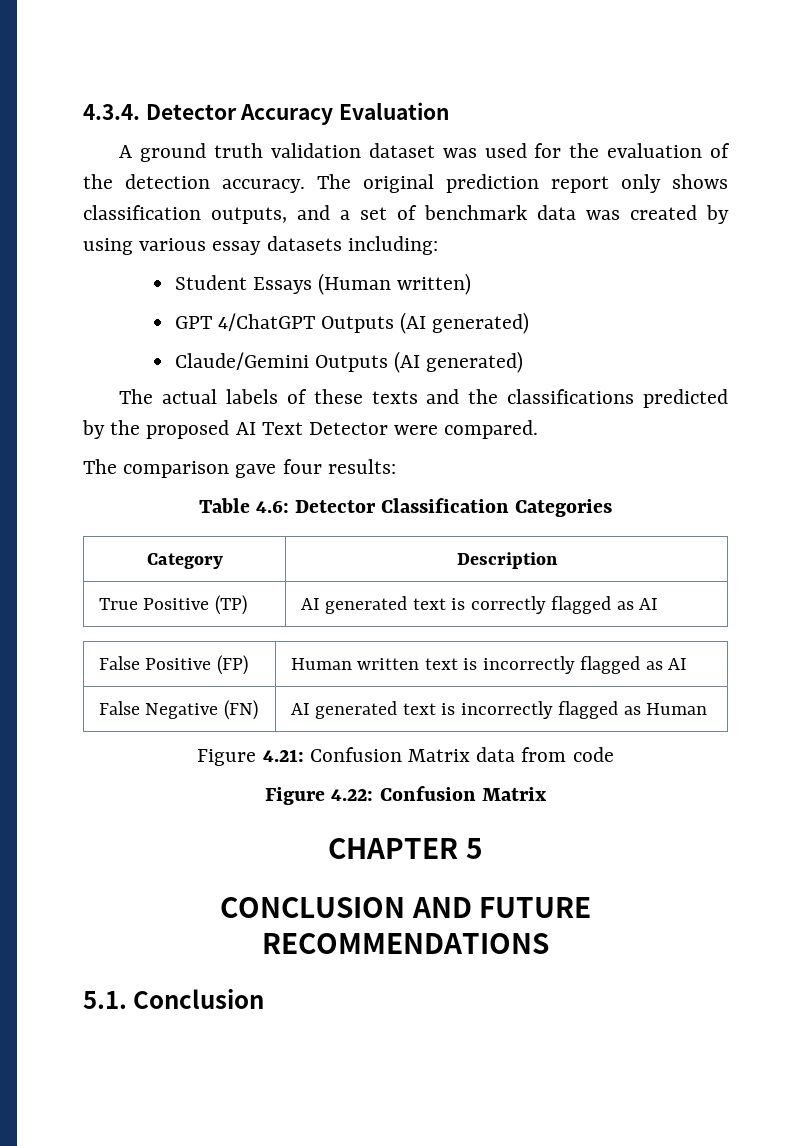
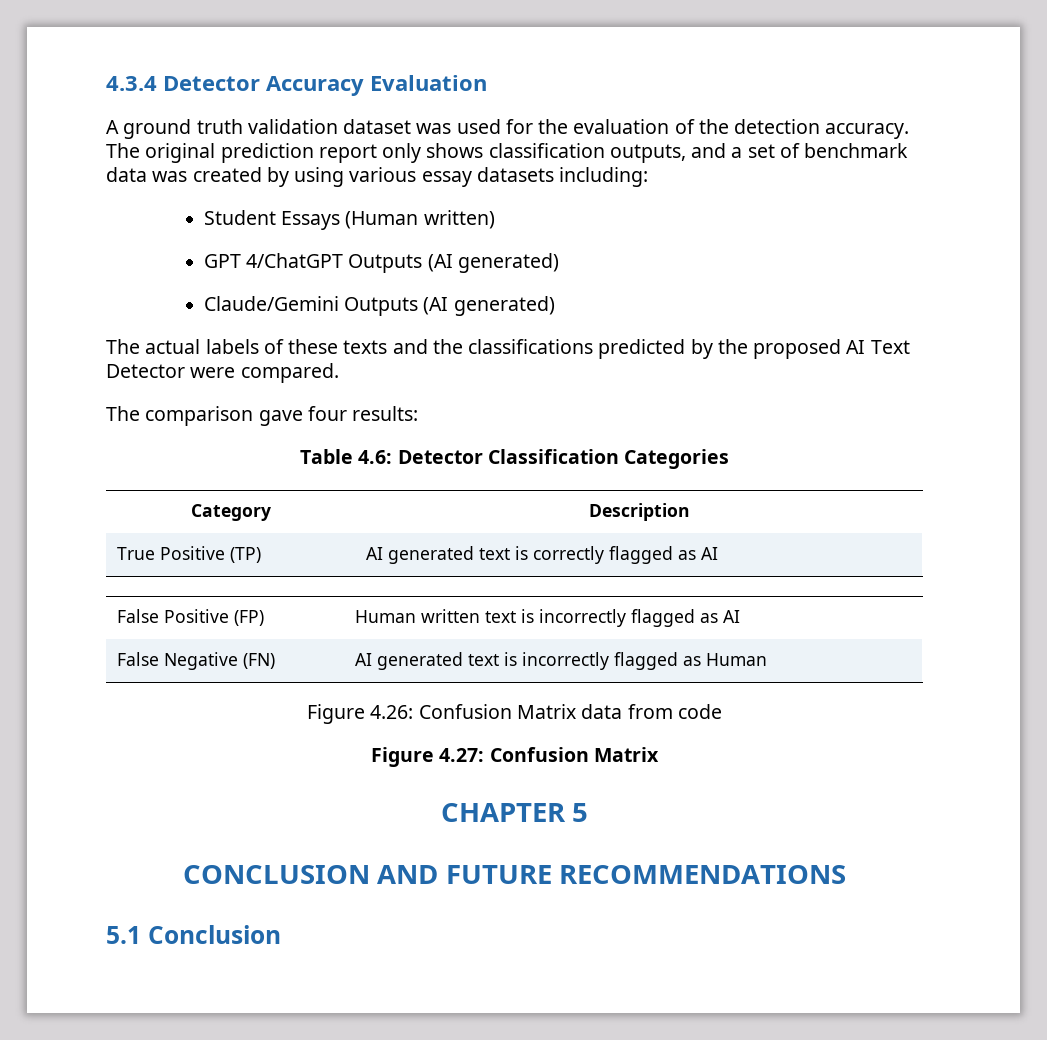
- 4.3.4. Detector Accuracy Evaluation
+ 4.3.4 Detector Accuracy Evaluation
- Figure 4.21: Confusion Matrix data from code
+ Figure 4.26: Confusion Matrix data from code
- Figure 4.22: Confusion Matrix
+ Figure 4.27: Confusion Matrix
- 5.1. Conclusion
+ 5.1 Conclusion

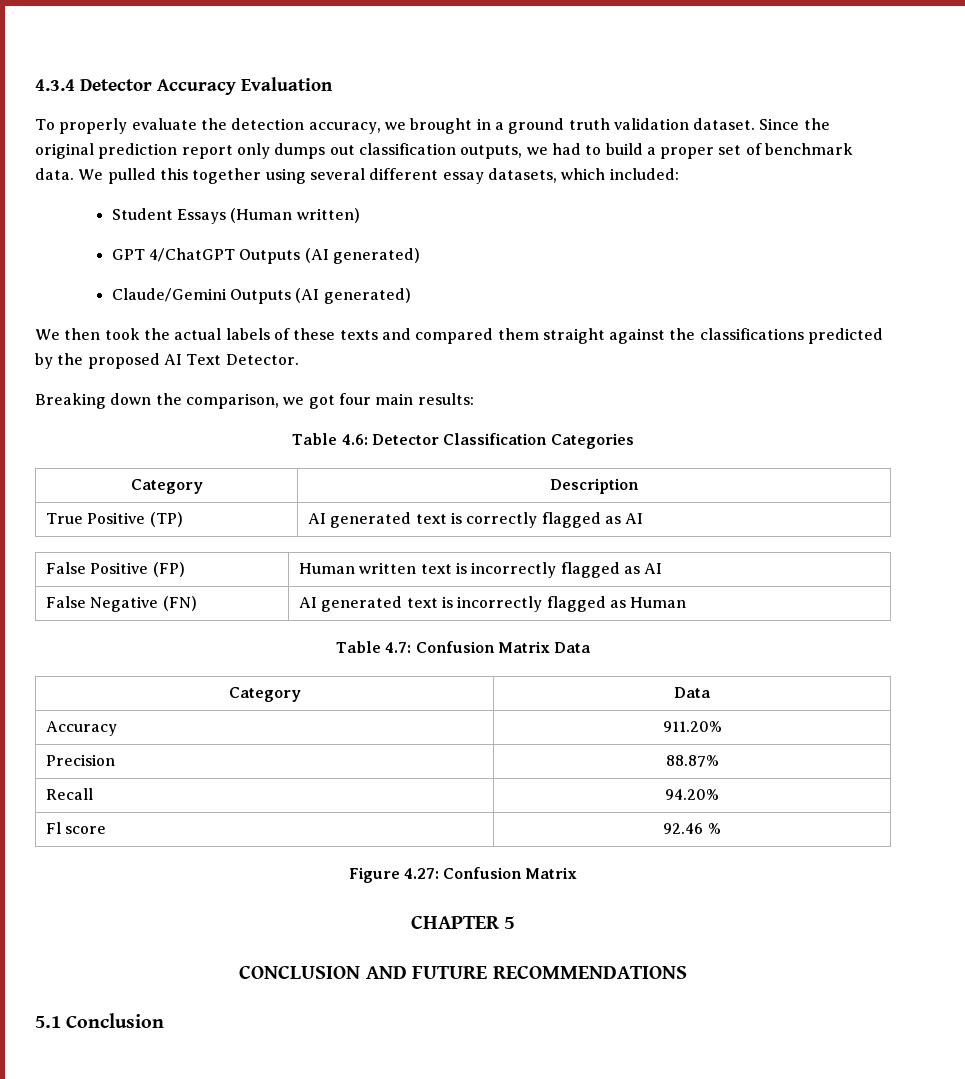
- A ground truth validation dataset was used for the evaluation of the detection accuracy. The original prediction report only shows classification outputs, and a set of benchmark data was created by using various essay datasets including:
+ To properly evaluate the detection accuracy, we brought in a ground truth validation dataset. Since the original prediction report only dumps out classification outputs, we had to build a proper set of benchmark data. We pulled this together using several different essay datasets, which included:
- The actual labels of these texts and the classifications predicted by the proposed AI Text Detector were compared.
- The comparison gave four results:
+ We then took the actual labels of these texts and compared them straight against the classifications predicted by the proposed AI Text Detector.
+ Breaking down the comparison, we got four main results:
- Figure 4.26: Confusion Matrix data from code
+ Table 4.7: Confusion Matrix Data
+ Category | Data
+ Accuracy | 911.20%
+ Precision | 88.87%
+ Recall | 94.20%
+ Fl score | 92.46 %

